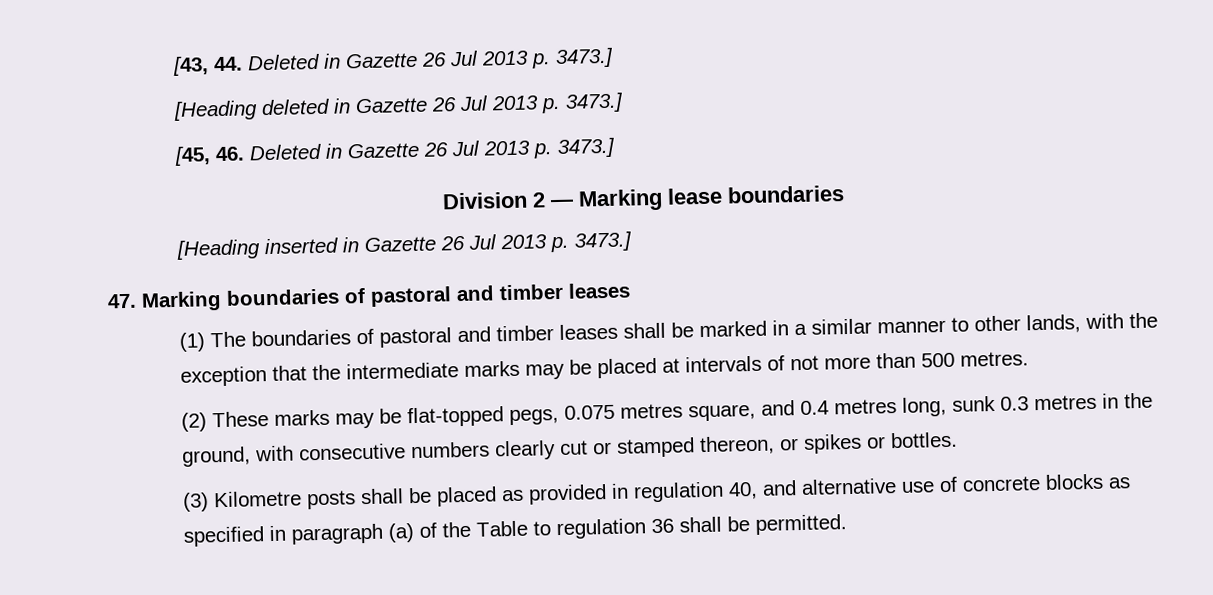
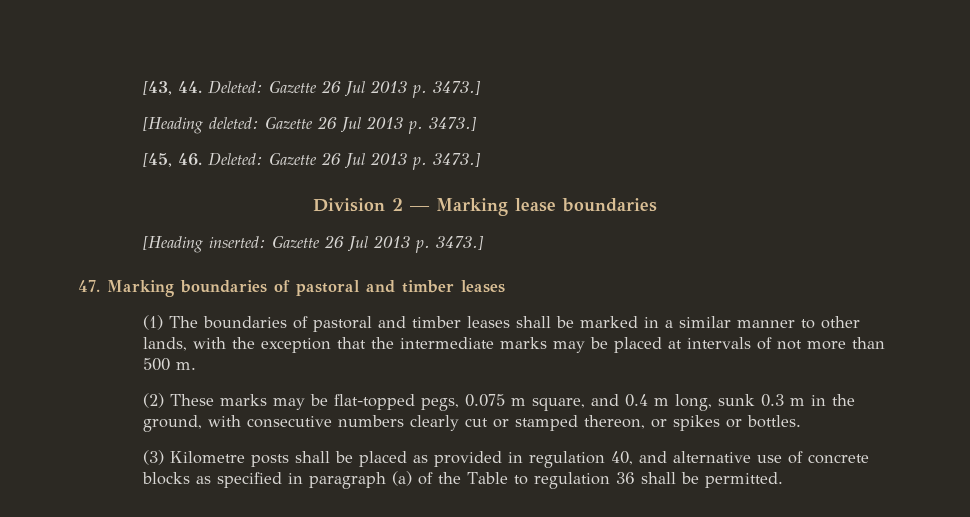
- [43, 44. Deleted in Gazette 26 Jul 2013 p. 3473.]
+ [43, 44. Deleted: Gazette 26 Jul 2013 p. 3473.]
- [Heading deleted in Gazette 26 Jul 2013 p. 3473.]
+ [Heading deleted: Gazette 26 Jul 2013 p. 3473.]
- [45, 46. Deleted in Gazette 26 Jul 2013 p. 3473.]
+ [45, 46. Deleted: Gazette 26 Jul 2013 p. 3473.]
- [Heading inserted in Gazette 26 Jul 2013 p. 3473.]
+ [Heading inserted: Gazette 26 Jul 2013 p. 3473.]
- (1) The boundaries of pastoral and timber leases shall be marked in a similar manner to other lands, with the exception that the intermediate marks may be placed at intervals of not more than 500 metres.
+ (1) The boundaries of pastoral and timber leases shall be marked in a similar manner to other lands, with the exception that the intermediate marks may be placed at intervals of not more than 500 m.
- (2) These marks may be flat-topped pegs, 0.075 metres square, and 0.4 metres long, sunk 0.3 metres in the ground, with consecutive numbers clearly cut or stamped thereon, or spikes or bottles.
+ (2) These marks may be flat-topped pegs, 0.075 m square, and 0.4 m long, sunk 0.3 m in the ground, with consecutive numbers clearly cut or stamped thereon, or spikes or bottles.

